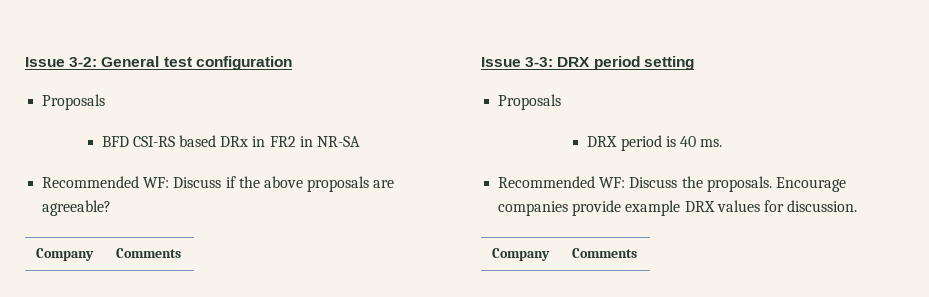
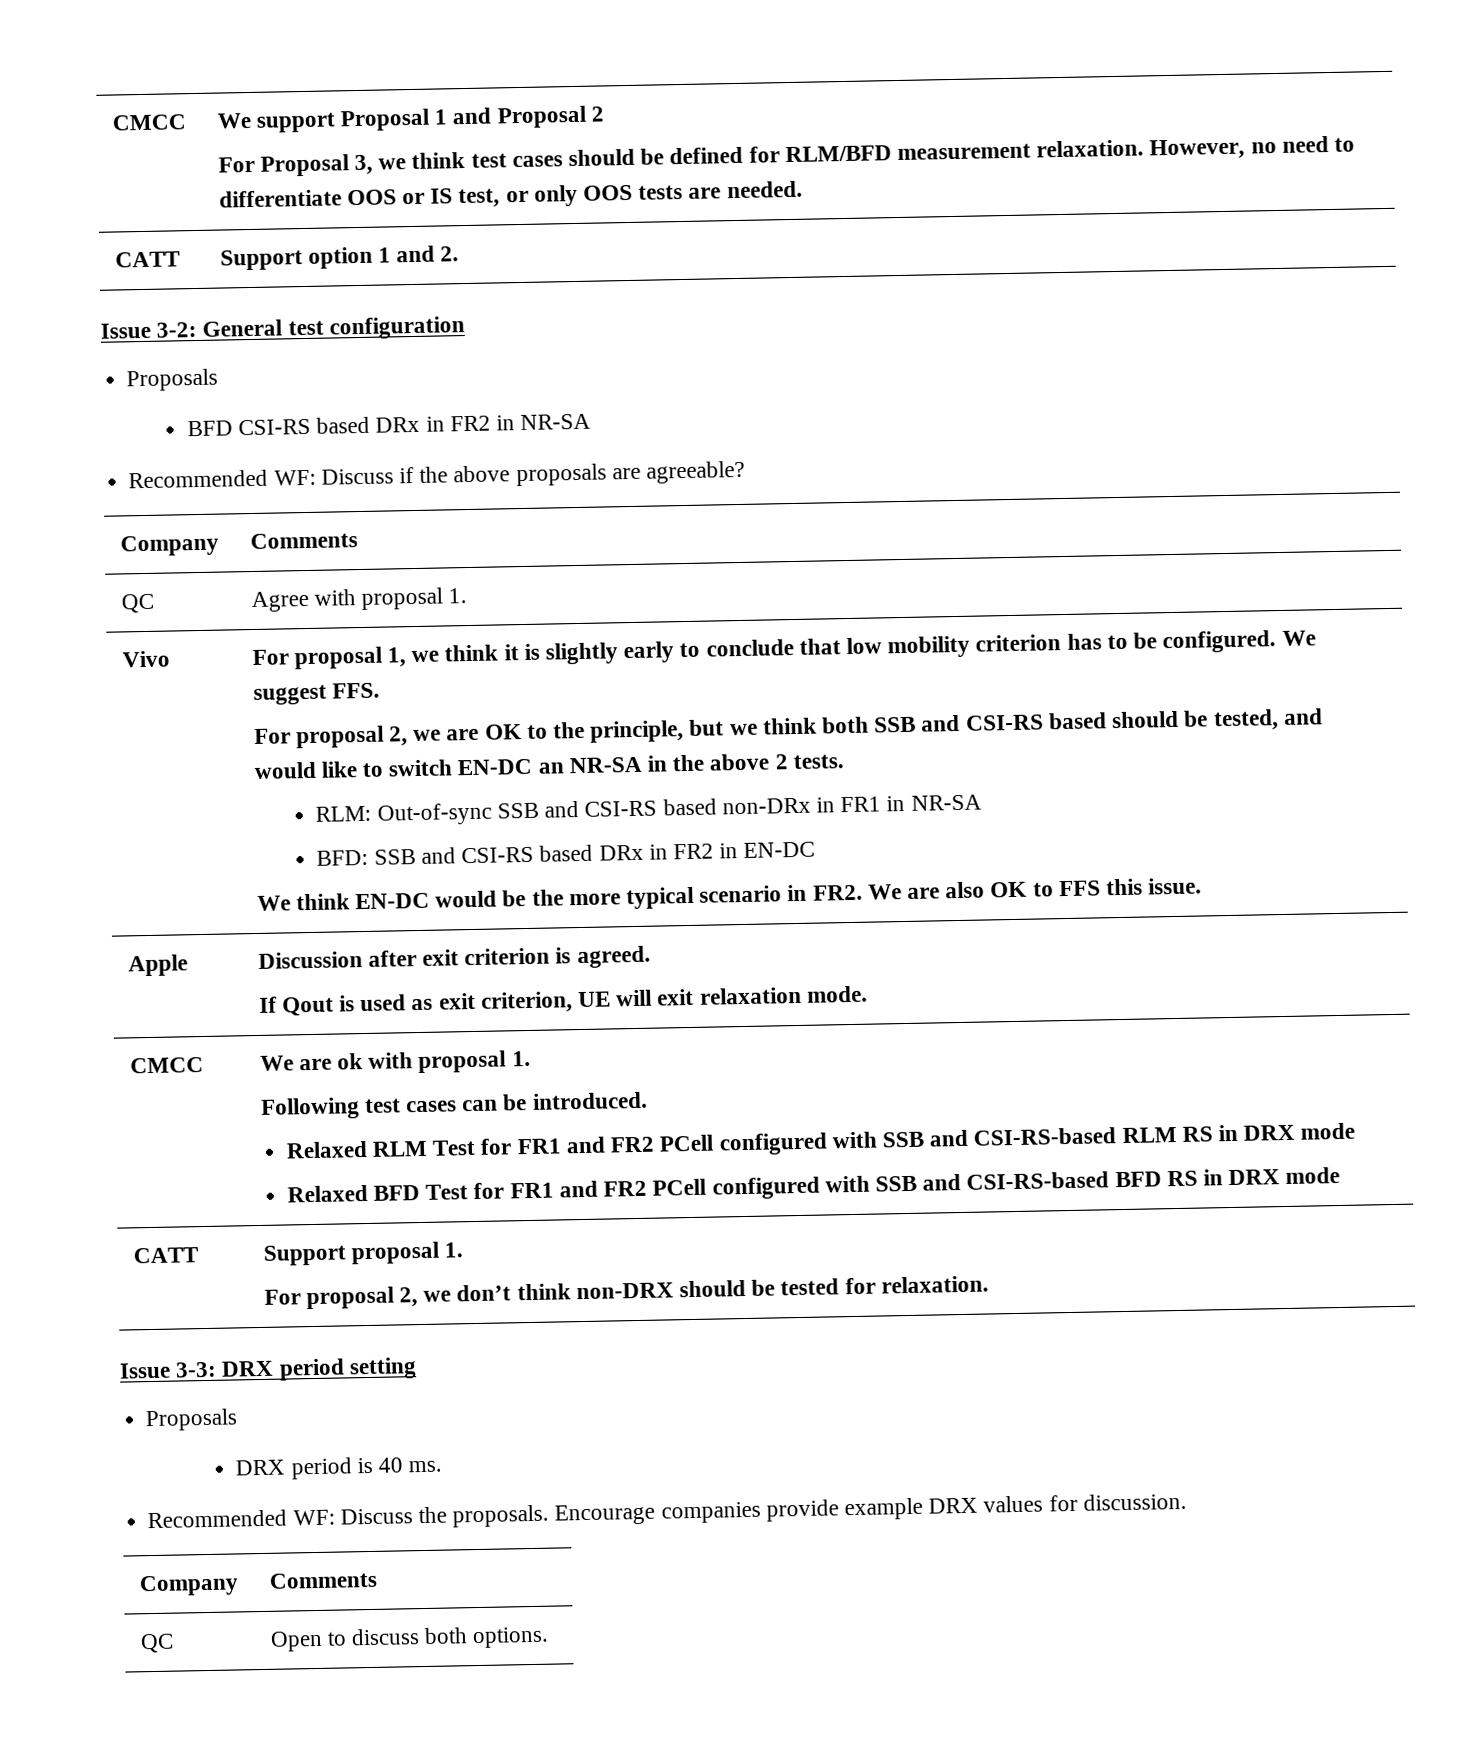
+ CMCC | We support Proposal 1 and Proposal 2
+ For Proposal 3, we think test cases should be defined for RLM/BFD measurement relaxation. However, no need to differentiate OOS or IS test, or only OOS tests are needed.
+ CATT | Support option 1 and 2.
+ QC | Agree with proposal 1.
+ Vivo | For proposal 1, we think it is slightly early to conclude that low mobility criterion has to be configured. We suggest FFS.
+ For proposal 2, we are OK to the principle, but we think both SSB and CSI-RS based should be tested, and would like to switch EN-DC an NR-SA in the above 2 tests.
+ RLM: Out-of-sync SSB and CSI-RS based non-DRx in FR1 in NR-SA
+ BFD: SSB and CSI-RS based DRx in FR2 in EN-DC
+ We think EN-DC would be the more typical scenario in FR2. We are also OK to FFS this issue.
+ Apple | Discussion after exit criterion is agreed.
+ If Qout is used as exit criterion, UE will exit relaxation mode.
+ CMCC | We are ok with proposal 1.
+ Following test cases can be introduced.
+ Relaxed RLM Test for FR1 and FR2 PCell configured with SSB and CSI-RS-based RLM RS in DRX mode
+ Relaxed BFD Test for FR1 and FR2 PCell configured with SSB and CSI-RS-based BFD RS in DRX mode
+ CATT | Support proposal 1.
+ For proposal 2, we don’t think non-DRX should be tested for relaxation.
+ QC | Open to discuss both options.

